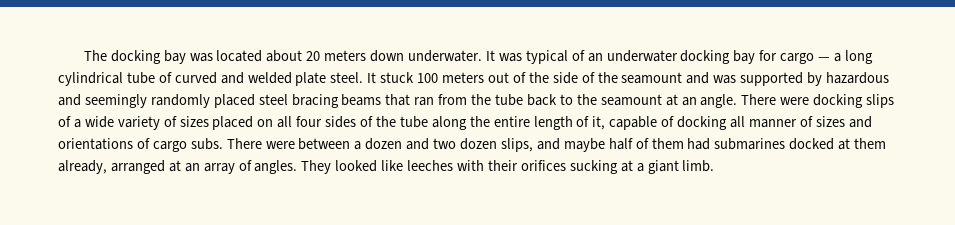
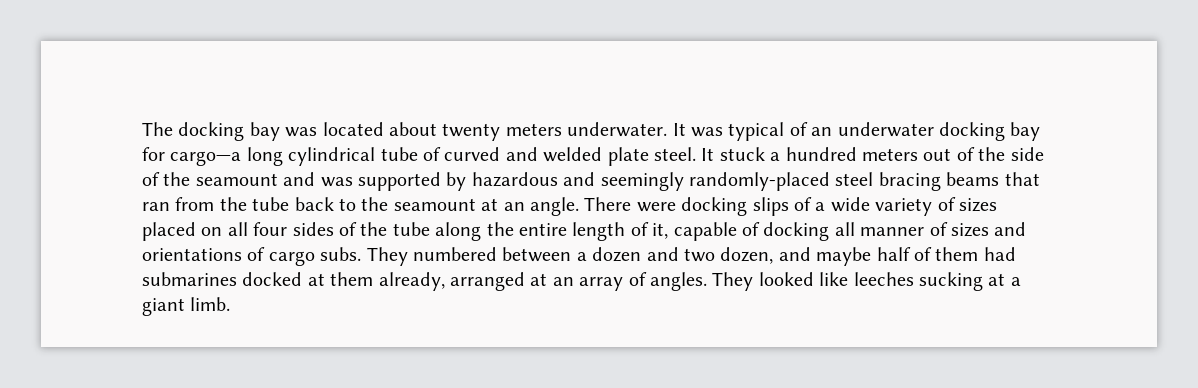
- The docking bay was located about 20 meters down underwater.
+ The docking bay was located about twenty meters underwater.
- It was typical of an underwater docking bay for cargo — a long cylindrical tube of curved and welded plate steel.
+ It was typical of an underwater docking bay for cargo—a long cylindrical tube of curved and welded plate steel.
- It stuck 100 meters out of the side of the seamount and was supported by hazardous and seemingly randomly placed steel bracing beams that ran from the tube back to the seamount at an angle.
+ It stuck a hundred meters out of the side of the seamount and was supported by hazardous and seemingly randomly-placed steel bracing beams that ran from the tube back to the seamount at an angle.
- There were between a dozen and two dozen slips, and maybe half of them had submarines docked at them already, arranged at an array of angles.
+ They numbered between a dozen and two dozen, and maybe half of them had submarines docked at them already, arranged at an array of angles.
- They looked like leeches with their orifices sucking at a giant limb.
+ They looked like leeches sucking at a giant limb.

